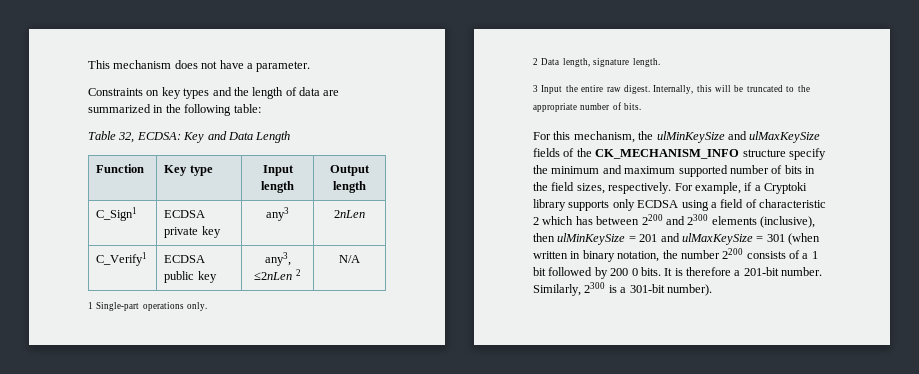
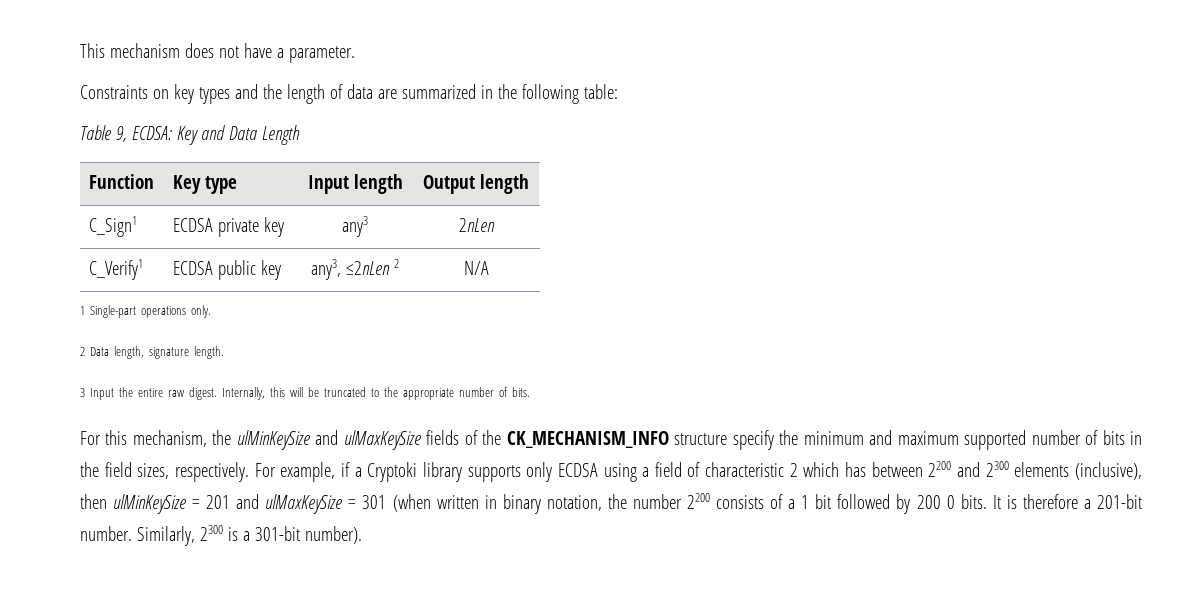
- Table 32, ECDSA: Key and Data Length
+ Table 9, ECDSA: Key and Data Length

